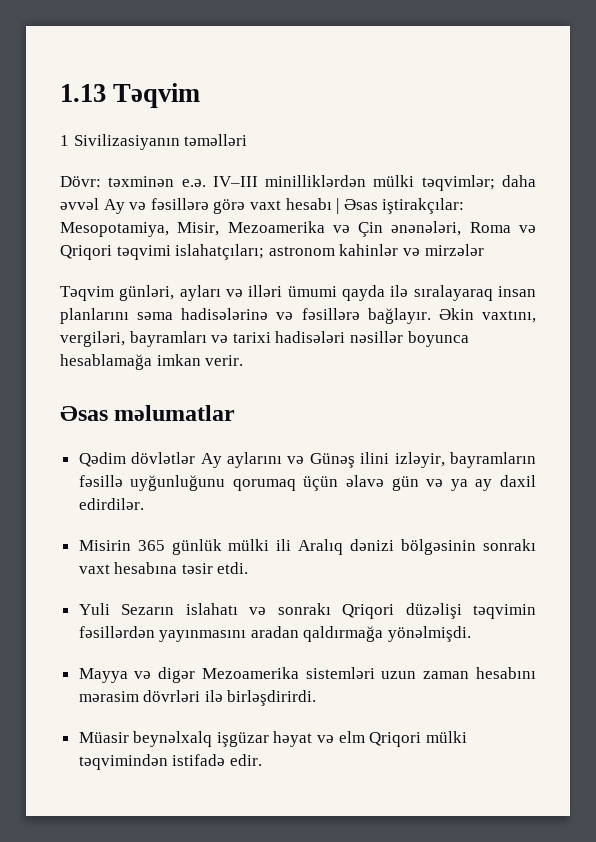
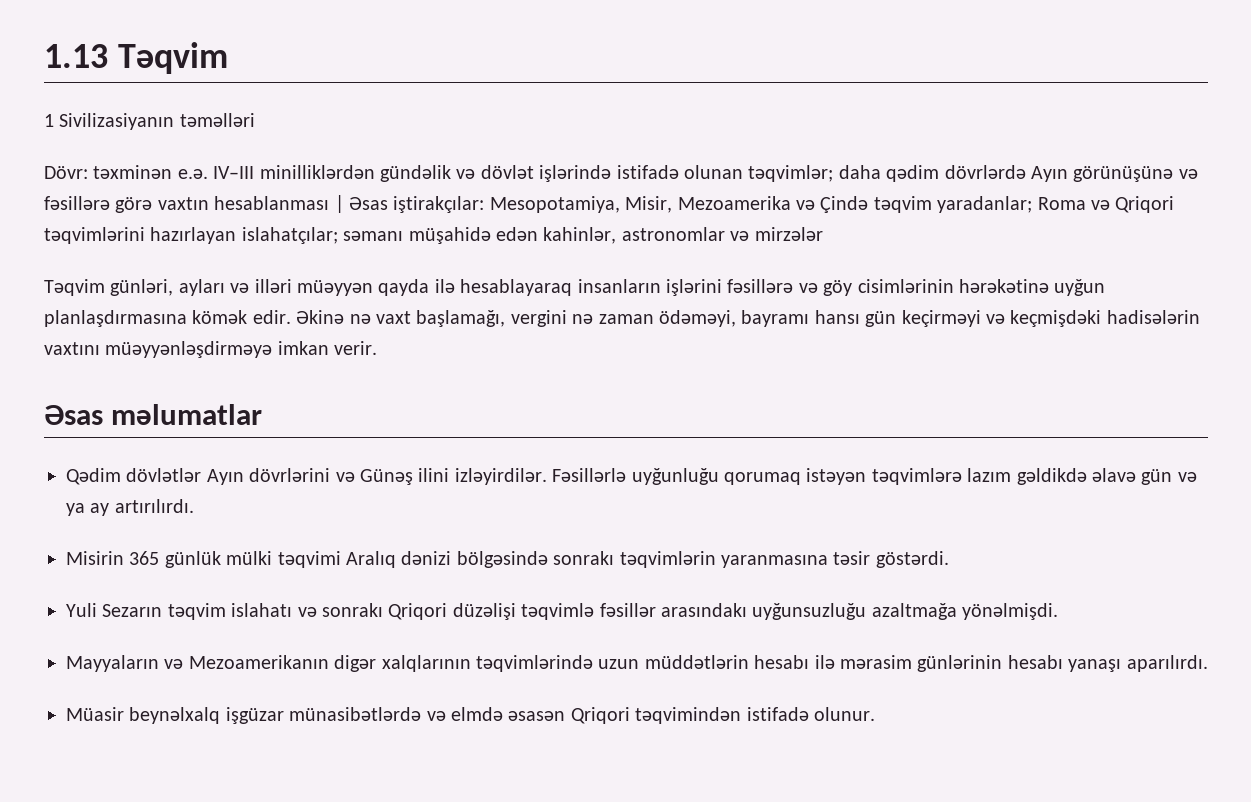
- Dövr: təxminən e.ə. IV–III minilliklərdən mülki təqvimlər; daha əvvəl Ay və fəsillərə görə vaxt hesabı | Əsas iştirakçılar: Mesopotamiya, Misir, Mezoamerika və Çin ənənələri, Roma və Qriqori təqvimi islahatçıları; astronom kahinlər və mirzələr
+ Dövr: təxminən e.ə. IV–III minilliklərdən gündəlik və dövlət işlərində istifadə olunan təqvimlər; daha qədim dövrlərdə Ayın görünüşünə və fəsillərə görə vaxtın hesablanması | Əsas iştirakçılar: Mesopotamiya, Misir, Mezoamerika və Çində təqvim yaradanlar; Roma və Qriqori təqvimlərini hazırlayan islahatçılar; səmanı müşahidə edən kahinlər, astronomlar və mirzələr
- Təqvim günləri, ayları və illəri ümumi qayda ilə sıralayaraq insan planlarını səma hadisələrinə və fəsillərə bağlayır. Əkin vaxtını, vergiləri, bayramları və tarixi hadisələri nəsillər boyunca hesablamağa imkan verir.
+ Təqvim günləri, ayları və illəri müəyyən qayda ilə hesablayaraq insanların işlərini fəsillərə və göy cisimlərinin hərəkətinə uyğun planlaşdırmasına kömək edir. Əkinə nə vaxt başlamağı, vergini nə zaman ödəməyi, bayramı hansı gün keçirməyi və keçmişdəki hadisələrin vaxtını müəyyənləşdirməyə imkan verir.
- Qədim dövlətlər Ay aylarını və Günəş ilini izləyir, bayramların fəsillə uyğunluğunu qorumaq üçün əlavə gün və ya ay daxil edirdilər.
+ Qədim dövlətlər Ayın dövrlərini və Günəş ilini izləyirdilər. Fəsillərlə uyğunluğu qorumaq istəyən təqvimlərə lazım gəldikdə əlavə gün və ya ay artırılırdı.
- Misirin 365 günlük mülki ili Aralıq dənizi bölgəsinin sonrakı vaxt hesabına təsir etdi.
+ Misirin 365 günlük mülki təqvimi Aralıq dənizi bölgəsində sonrakı təqvimlərin yaranmasına təsir göstərdi.
- Yuli Sezarın islahatı və sonrakı Qriqori düzəlişi təqvimin fəsillərdən yayınmasını aradan qaldırmağa yönəlmişdi.
- Mayya və digər Mezoamerika sistemləri uzun zaman hesabını mərasim dövrləri ilə birləşdirirdi.
- Müasir beynəlxalq işgüzar həyat və elm Qriqori mülki təqvimindən istifadə edir.
+ Yuli Sezarın təqvim islahatı və sonrakı Qriqori düzəlişi təqvimlə fəsillər arasındakı uyğunsuzluğu azaltmağa yönəlmişdi.
+ Mayyaların və Mezoamerikanın digər xalqlarının təqvimlərində uzun müddətlərin hesabı ilə mərasim günlərinin hesabı yanaşı aparılırdı.
+ Müasir beynəlxalq işgüzar münasibətlərdə və elmdə əsasən Qriqori təqvimindən istifadə olunur.

